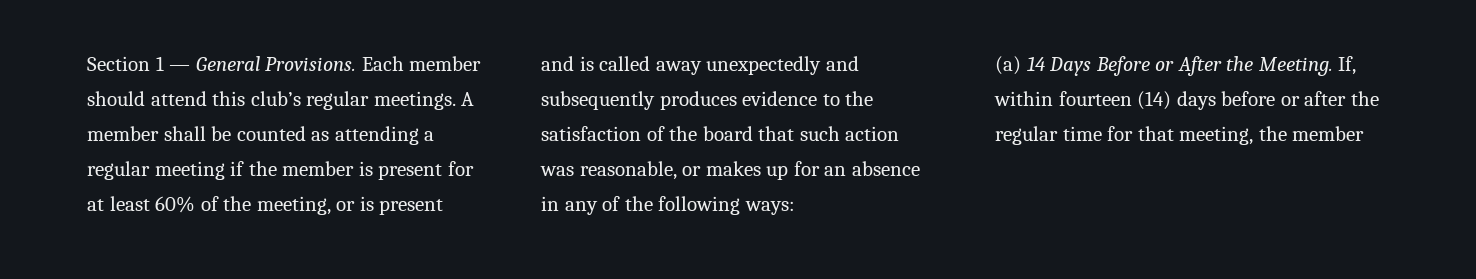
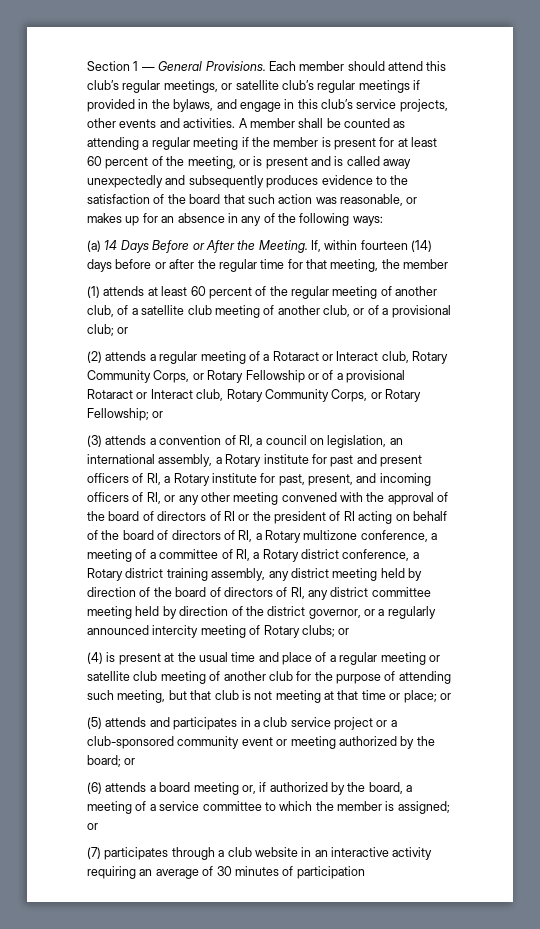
- Each member should attend this club’s regular meetings.
+ Each member should attend this club’s regular meetings, or satellite club’s regular meetings if provided in the bylaws, and engage in this club’s service projects, other events and activities.
- A member shall be counted as attending a regular meeting if the member is present for at least 60% of the meeting, or is present and is called away unexpectedly and subsequently produces evidence to the satisfaction of the board that such action was reasonable, or makes up for an absence in any of the following ways:
+ A member shall be counted as attending a regular meeting if the member is present for at least 60 percent of the meeting, or is present and is called away unexpectedly and subsequently produces evidence to the satisfaction of the board that such action was reasonable, or makes up for an absence in any of the following ways:
+ (1) attends at least 60 percent of the regular meeting of another club, of a satellite club meeting of another club, or of a provisional club; or
+ (2) attends a regular meeting of a Rotaract or Interact club, Rotary Community Corps, or Rotary Fellowship or of a provisional Rotaract or Interact club, Rotary Community Corps, or Rotary Fellowship; or
+ (3) attends a convention of RI, a council on legislation, an international assembly, a Rotary institute for past and present officers of RI, a Rotary institute for past, present, and incoming officers of RI, or any other meeting convened with the approval of the board of directors of RI or the president of RI acting on behalf of the board of directors of RI, a Rotary multizone conference, a meeting of a committee of RI, a Rotary district conference, a Rotary district training assembly, any district meeting held by direction of the board of directors of RI, any district committee meeting held by direction of the district governor, or a regularly announced intercity meeting of Rotary clubs; or
+ (4) is present at the usual time and place of a regular meeting or satellite club meeting of another club for the purpose of attending such meeting, but that club is not meeting at that time or place; or
+ (5) attends and participates in a club service project or a club-sponsored community event or meeting authorized by the board; or
+ (6) attends a board meeting or, if authorized by the board, a meeting of a service committee to which the member is assigned; or
+ (7) participates through a club website in an interactive activity requiring an average of 30 minutes of participation

